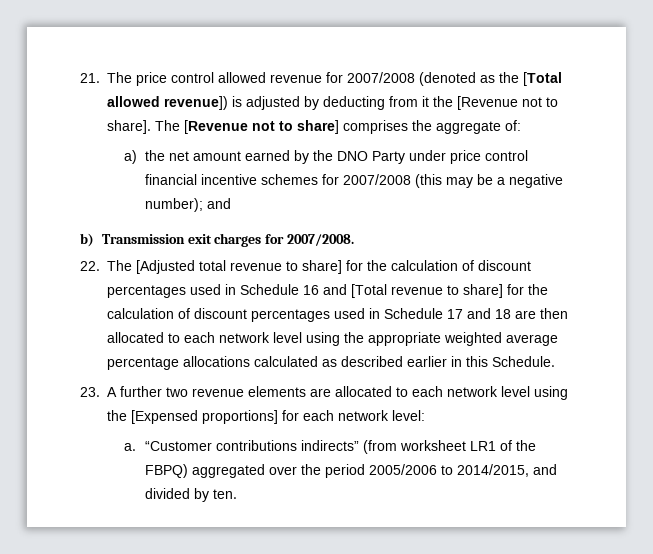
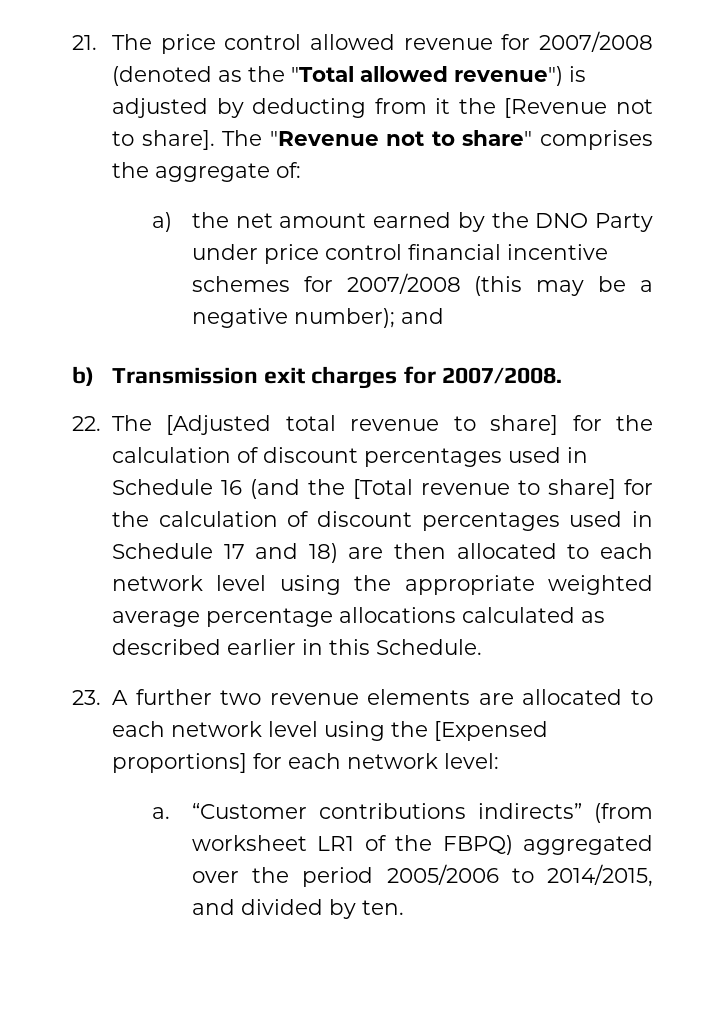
- 21. The price control allowed revenue for 2007/2008 (denoted as the [Total allowed revenue]) is adjusted by deducting from it the [Revenue not to share].
+ 21. The price control allowed revenue for 2007/2008 (denoted as the "Total allowed revenue") is adjusted by deducting from it the [Revenue not to share].
- The [Revenue not to share] comprises the aggregate of:
+ The "Revenue not to share" comprises the aggregate of:
- 22. The [Adjusted total revenue to share] for the calculation of discount percentages used in Schedule 16 and [Total revenue to share] for the calculation of discount percentages used in Schedule 17 and 18 are then allocated to each network level using the appropriate weighted average percentage allocations calculated as described earlier in this Schedule.
+ 22. The [Adjusted total revenue to share] for the calculation of discount percentages used in Schedule 16 (and the [Total revenue to share] for the calculation of discount percentages used in Schedule 17 and 18) are then allocated to each network level using the appropriate weighted average percentage allocations calculated as described earlier in this Schedule.

